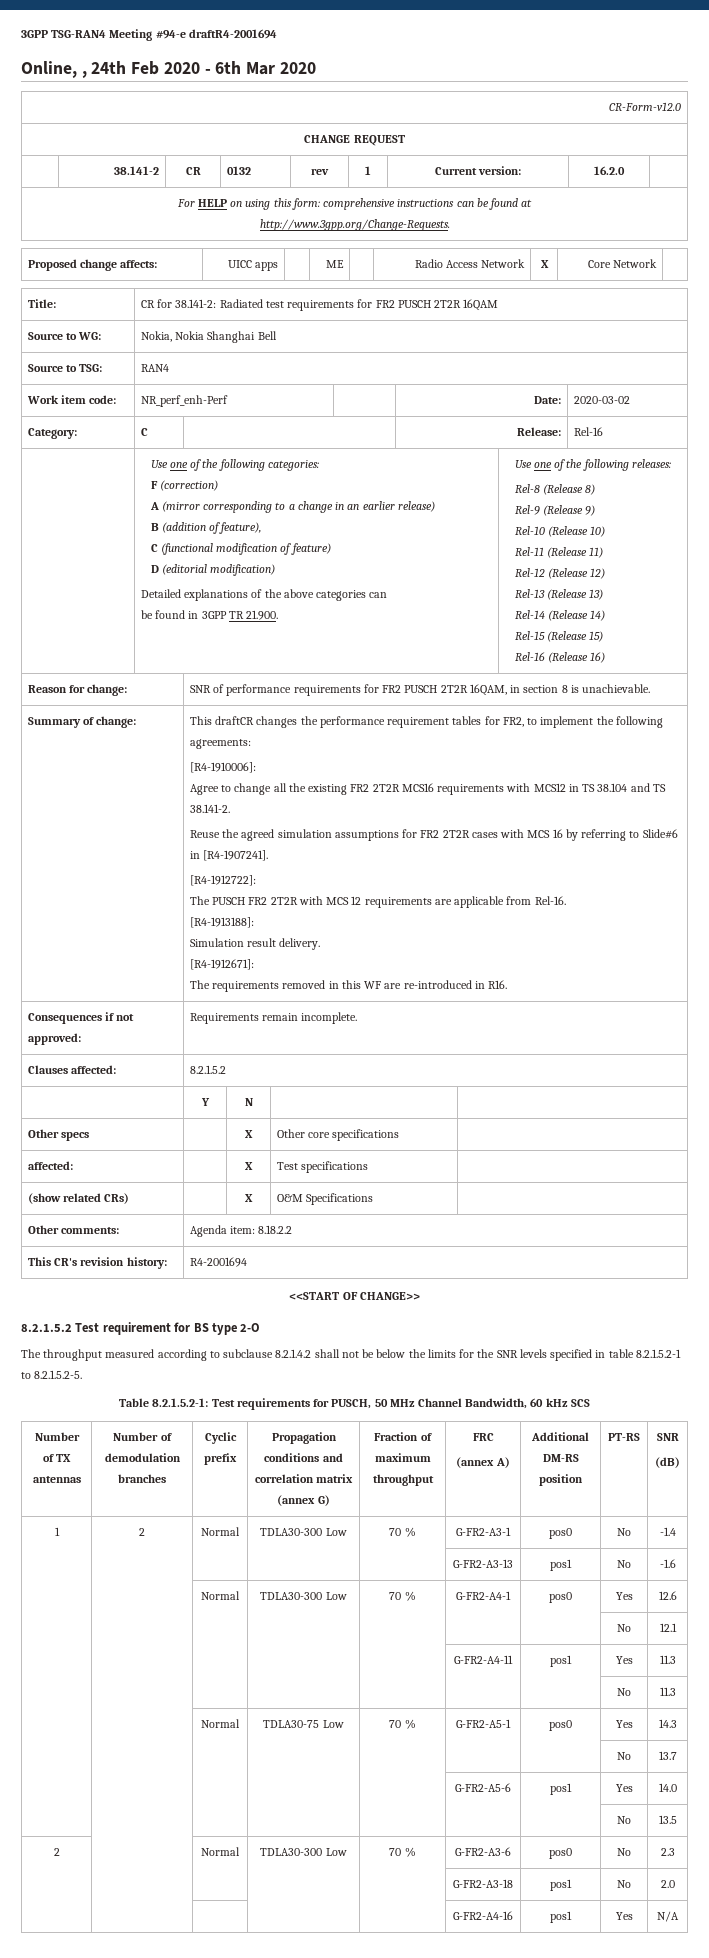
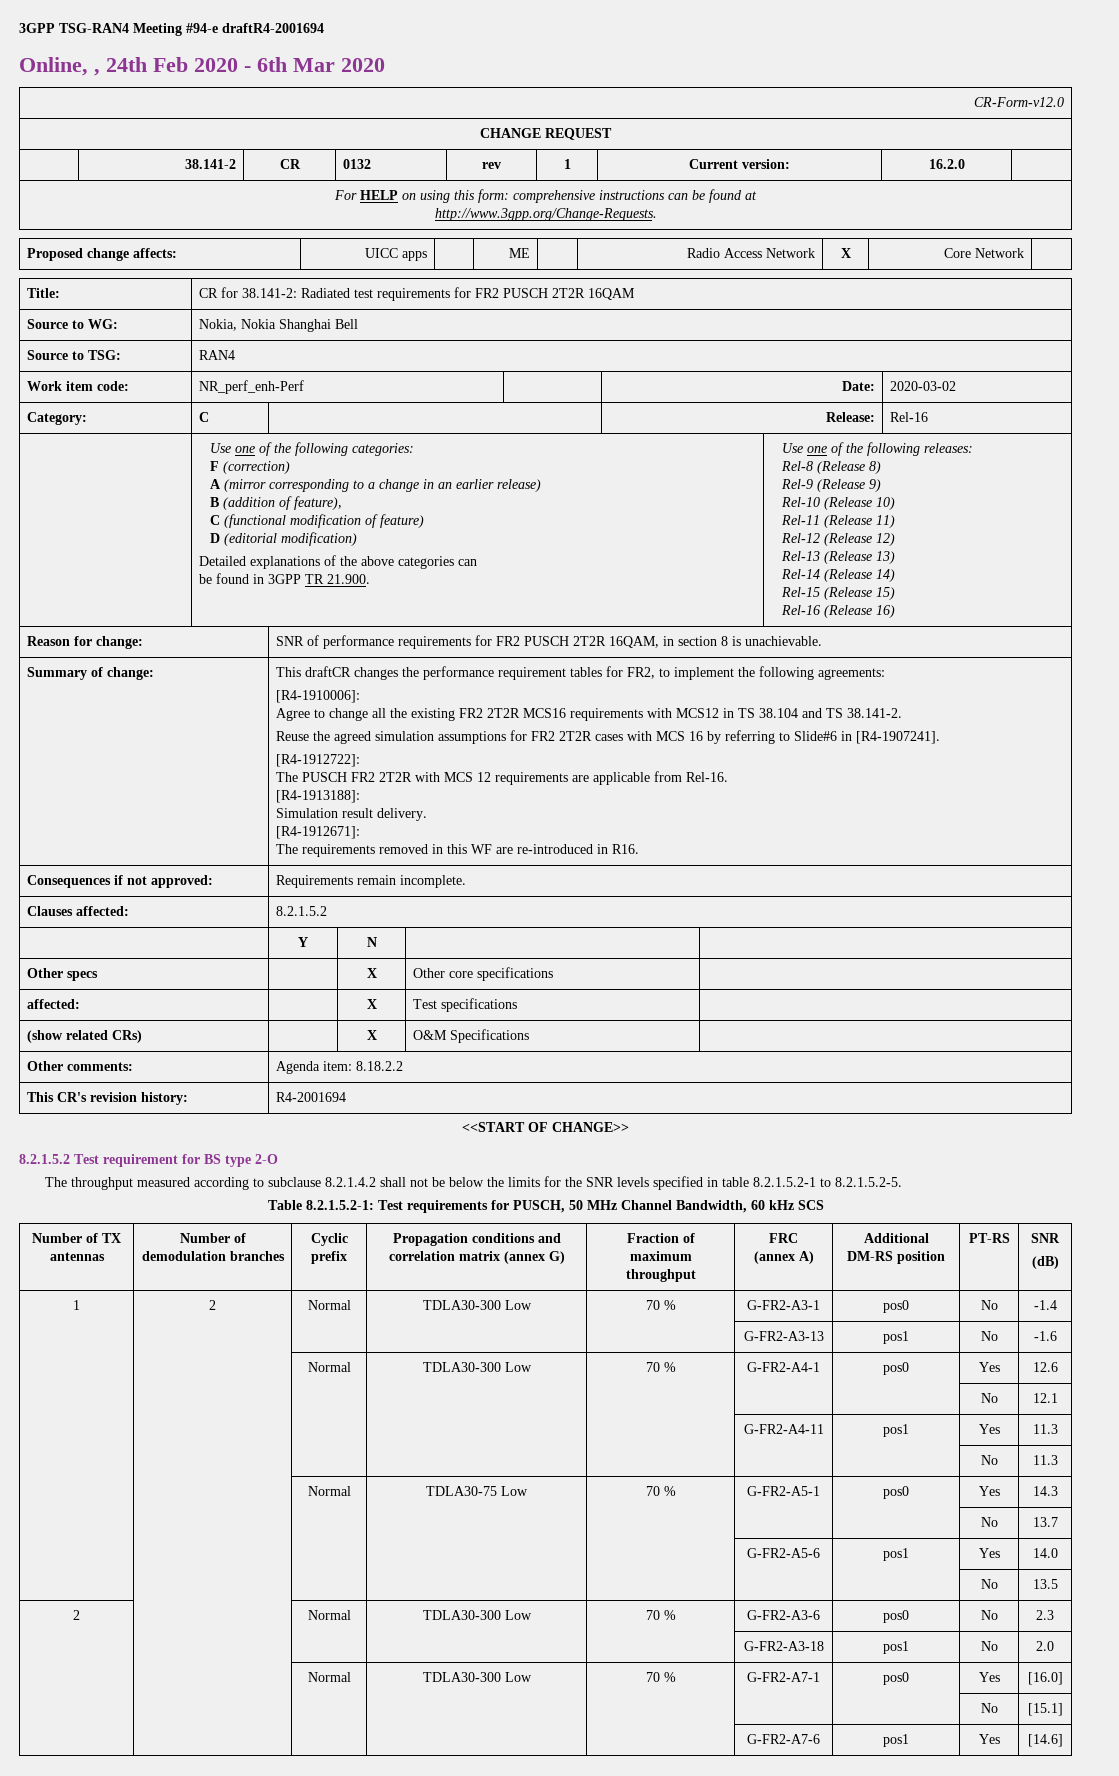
- | | | | | G-FR2-A4-16 | pos1 | Yes | N/A
+ | | Normal | TDLA30-300 Low | 70 % | G-FR2-A7-1 | pos0 | Yes | [16.0]
+ | | | | | | | No | [15.1]
+ | | | | | G-FR2-A7-6 | pos1 | Yes | [14.6]

